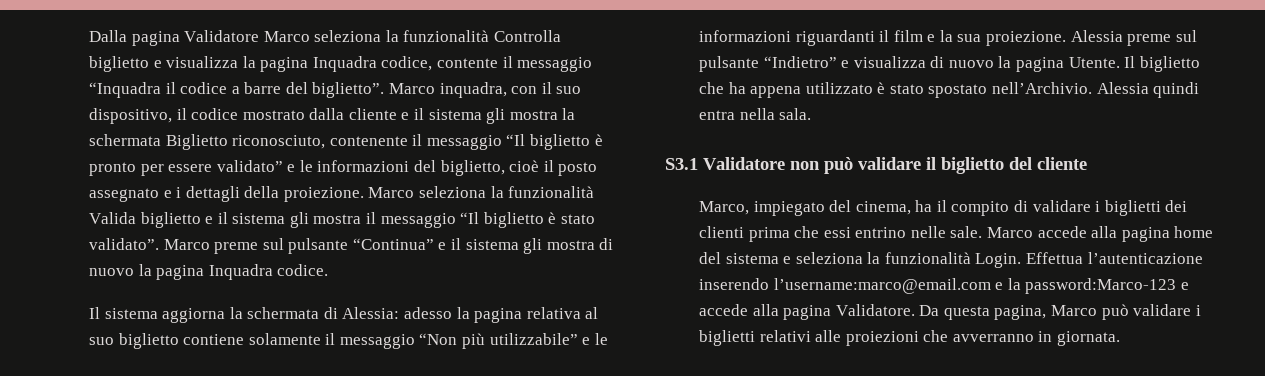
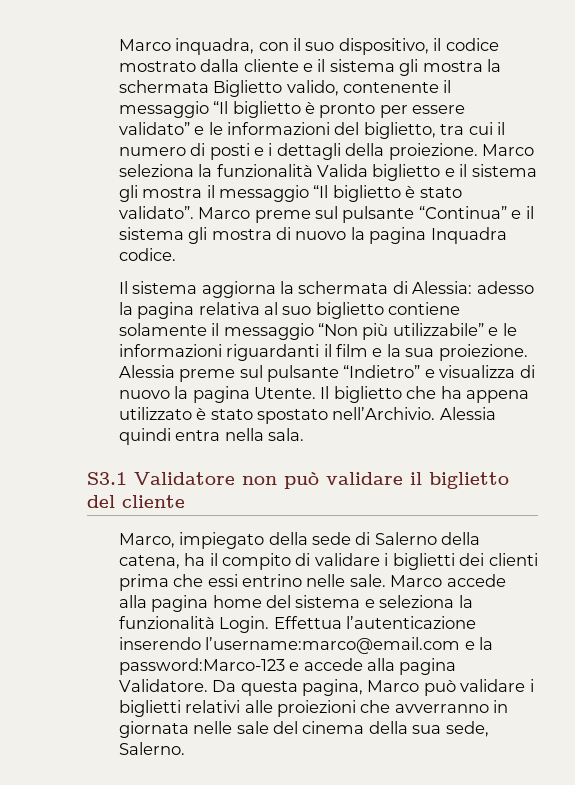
- Dalla pagina Validatore Marco seleziona la funzionalità Controlla biglietto e visualizza la pagina Inquadra codice, contente il messaggio “Inquadra il codice a barre del biglietto”. Marco inquadra, con il suo dispositivo, il codice mostrato dalla cliente e il sistema gli mostra la schermata Biglietto riconosciuto, contenente il messaggio “Il biglietto è pronto per essere validato” e le informazioni del biglietto, cioè il posto assegnato e i dettagli della proiezione.
+ Marco inquadra, con il suo dispositivo, il codice mostrato dalla cliente e il sistema gli mostra la schermata Biglietto valido, contenente il messaggio “Il biglietto è pronto per essere validato” e le informazioni del biglietto, tra cui il numero di posti e i dettagli della proiezione.
- Marco, impiegato del cinema, ha il compito di validare i biglietti dei clienti prima che essi entrino nelle sale.
+ Marco, impiegato della sede di Salerno della catena, ha il compito di validare i biglietti dei clienti prima che essi entrino nelle sale.
- Da questa pagina, Marco può validare i biglietti relativi alle proiezioni che avverranno in giornata.
+ Da questa pagina, Marco può validare i biglietti relativi alle proiezioni che avverranno in giornata nelle sale del cinema della sua sede, Salerno.

